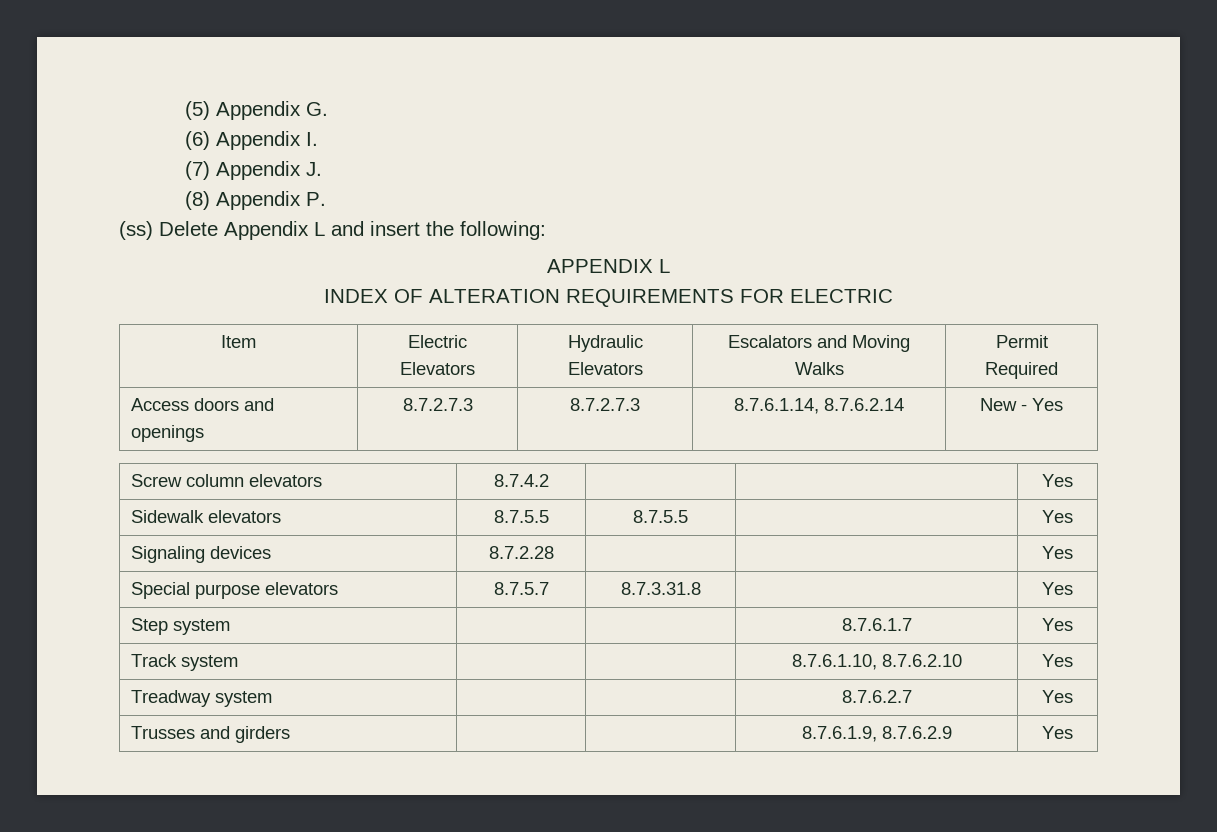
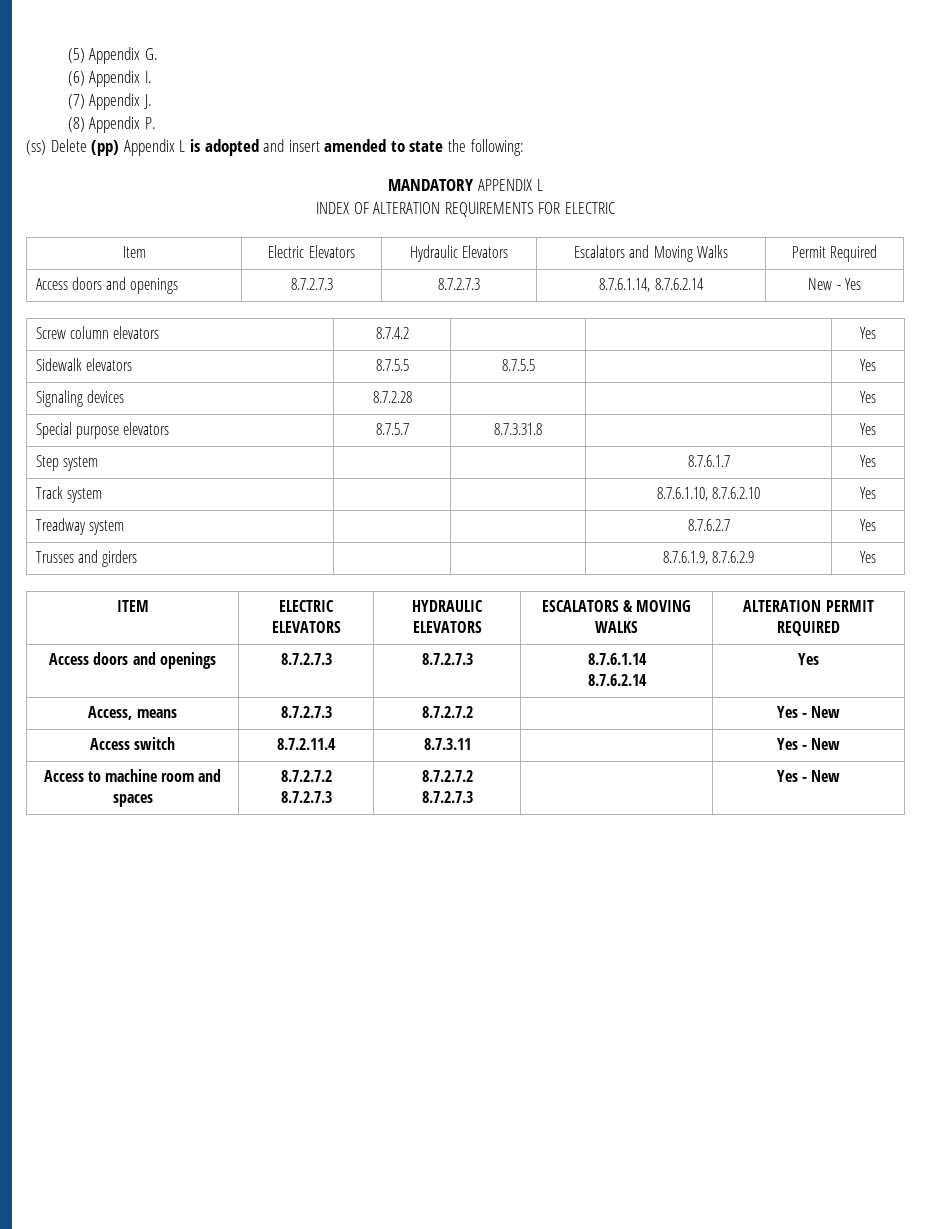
- (ss) Delete Appendix L and insert the following:
+ (ss) Delete (pp) Appendix L is adopted and insert amended to state the following:
- APPENDIX L
+ MANDATORY APPENDIX L
+ ITEM | ELECTRIC ELEVATORS | HYDRAULIC ELEVATORS | ESCALATORS & MOVING WALKS | ALTERATION PERMIT REQUIRED
+ Access doors and openings | 8.7.2.7.3 | 8.7.2.7.3 | 8.7.6.1.14
+ 8.7.6.2.14 | Yes
+ Access, means | 8.7.2.7.3 | 8.7.2.7.2 | | Yes - New
+ Access switch | 8.7.2.11.4 | 8.7.3.11 | | Yes - New
+ Access to machine room and spaces | 8.7.2.7.2
+ 8.7.2.7.3 | 8.7.2.7.2
+ 8.7.2.7.3 | | Yes - New

